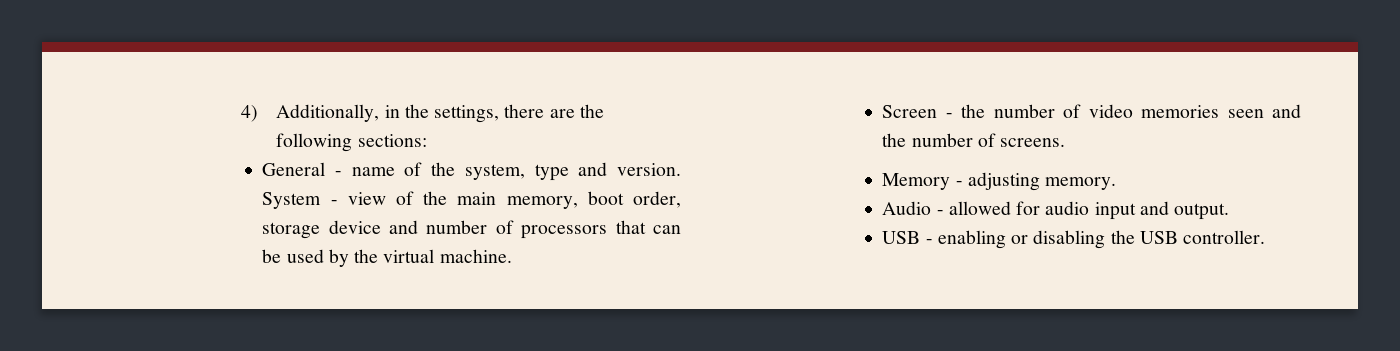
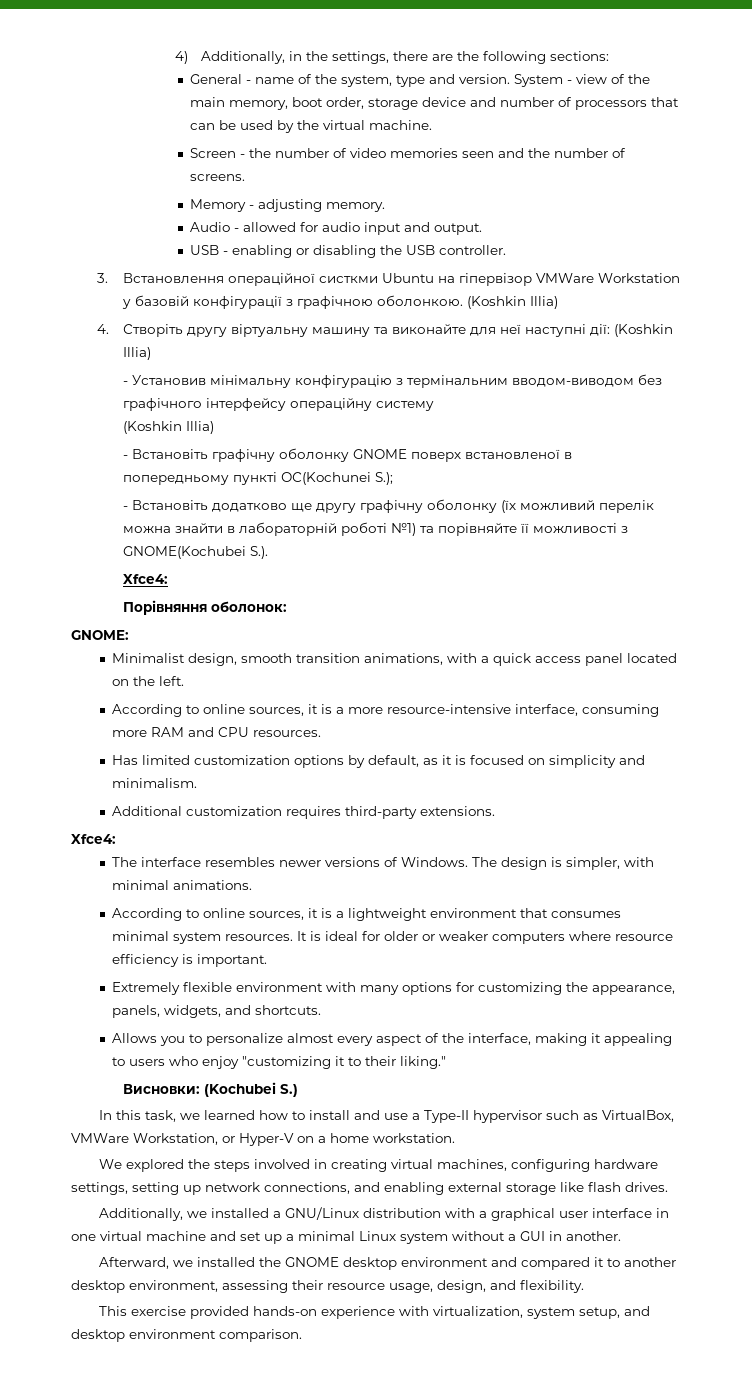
+ 3. Встановлення операційної систкми Ubuntu на гіпервізор VMWare Workstation у базовій конфігурації з графічною оболонкою. (Koshkin Illia)
+ 4. Створіть другу віртуальну машину та виконайте для неї наступні дії: (Koshkin Illia)
+ - Установив мінімальну конфігурацію з термінальним вводом-виводом без графічного інтерфейсу операційну систему
+ (Koshkin Illia)
+ - Встановіть графічну оболонку GNOME поверх встановленої в попередньому пункті ОС(Kochunei S.);
+ - Встановіть додатково ще другу графічну оболонку (їх можливий перелік можна знайти в лабораторній роботі №1) та порівняйте її можливості з GNOME(Kochubei S.).
+ Xfce4:
+ Порівняння оболонок:
+ GNOME:
+ Minimalist design, smooth transition animations, with a quick access panel located on the left.
+ According to online sources, it is a more resource-intensive interface, consuming more RAM and CPU resources.
+ Has limited customization options by default, as it is focused on simplicity and minimalism.
+ Additional customization requires third-party extensions.
+ Xfce4:
+ The interface resembles newer versions of Windows. The design is simpler, with minimal animations.
+ According to online sources, it is a lightweight environment that consumes minimal system resources. It is ideal for older or weaker computers where resource efficiency is important.
+ Extremely flexible environment with many options for customizing the appearance, panels, widgets, and shortcuts.
+ Allows you to personalize almost every aspect of the interface, making it appealing to users who enjoy "customizing it to their liking."
+ Висновки: (Kochubei S.)
+ In this task, we learned how to install and use a Type-II hypervisor such as VirtualBox, VMWare Workstation, or Hyper-V on a home workstation.
+ We explored the steps involved in creating virtual machines, configuring hardware settings, setting up network connections, and enabling external storage like flash drives.
+ Additionally, we installed a GNU/Linux distribution with a graphical user interface in one virtual machine and set up a minimal Linux system without a GUI in another.
+ Afterward, we installed the GNOME desktop environment and compared it to another desktop environment, assessing their resource usage, design, and flexibility.
+ This exercise provided hands-on experience with virtualization, system setup, and desktop environment comparison.

